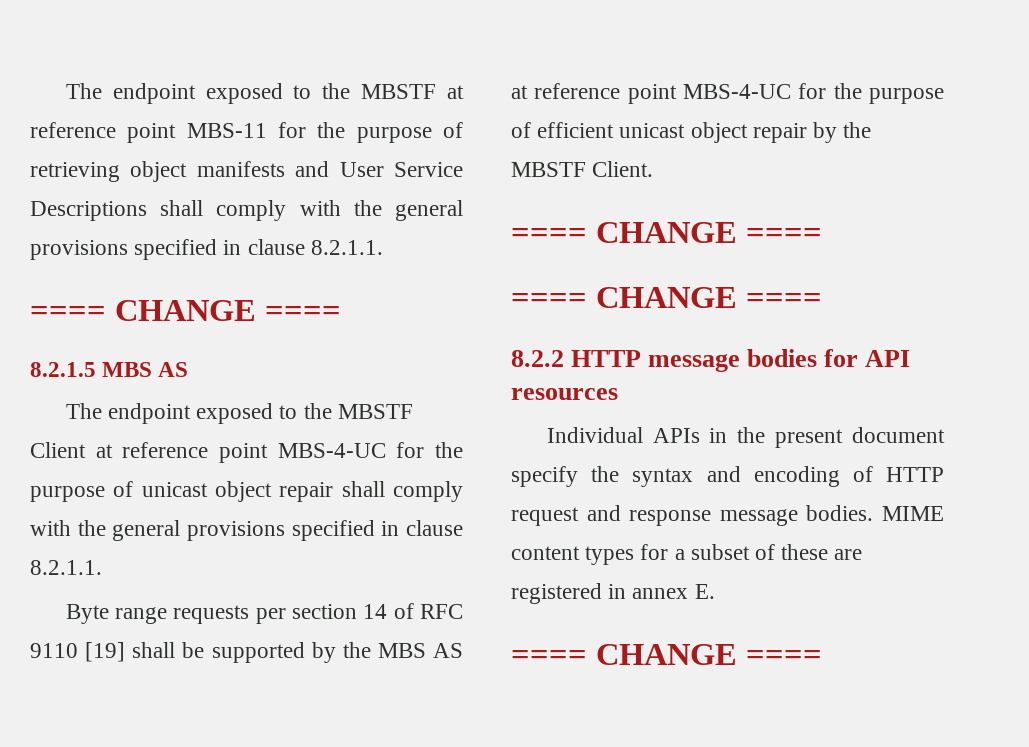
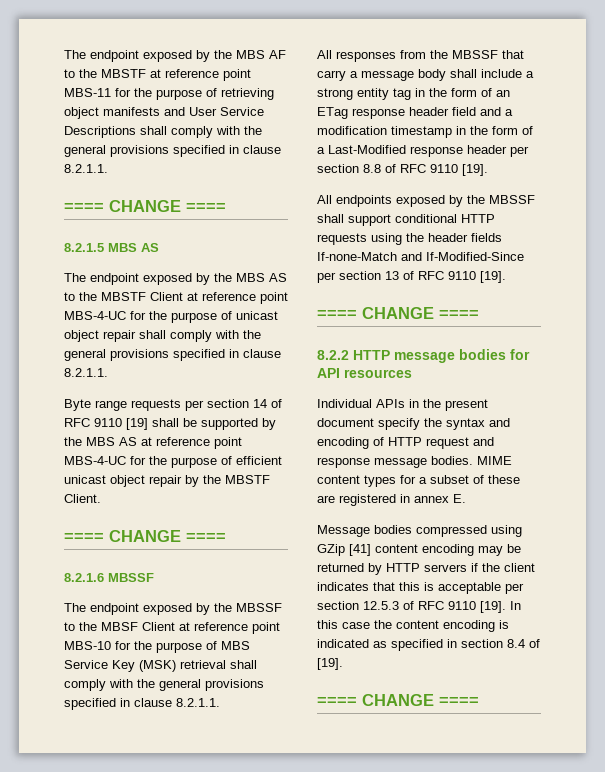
- The endpoint exposed to the MBSTF at reference point MBS-11 for the purpose of retrieving object manifests and User Service Descriptions shall comply with the general provisions specified in clause 8.2.1.1.
+ The endpoint exposed by the MBS AF to the MBSTF at reference point MBS-11 for the purpose of retrieving object manifests and User Service Descriptions shall comply with the general provisions specified in clause 8.2.1.1.
- The endpoint exposed to the MBSTF Client at reference point MBS-4-UC for the purpose of unicast object repair shall comply with the general provisions specified in clause 8.2.1.1.
+ The endpoint exposed by the MBS AS to the MBSTF Client at reference point MBS-4-UC for the purpose of unicast object repair shall comply with the general provisions specified in clause 8.2.1.1.
+ 8.2.1.6 MBSSF
+ The endpoint exposed by the MBSSF to the MBSF Client at reference point MBS-10 for the purpose of MBS Service Key (MSK) retrieval shall comply with the general provisions specified in clause 8.2.1.1.
+ All responses from the MBSSF that carry a message body shall include a strong entity tag in the form of an ETag response header field and a modification timestamp in the form of a Last-Modified response header per section 8.8 of RFC 9110 [19].
+ All endpoints exposed by the MBSSF shall support conditional HTTP requests using the header fields If-none-Match and If-Modified-Since per section 13 of RFC 9110 [19].
+ Message bodies compressed using GZip [41] content encoding may be returned by HTTP servers if the client indicates that this is acceptable per section 12.5.3 of RFC 9110 [19]. In this case the content encoding is indicated as specified in section 8.4 of [19].

